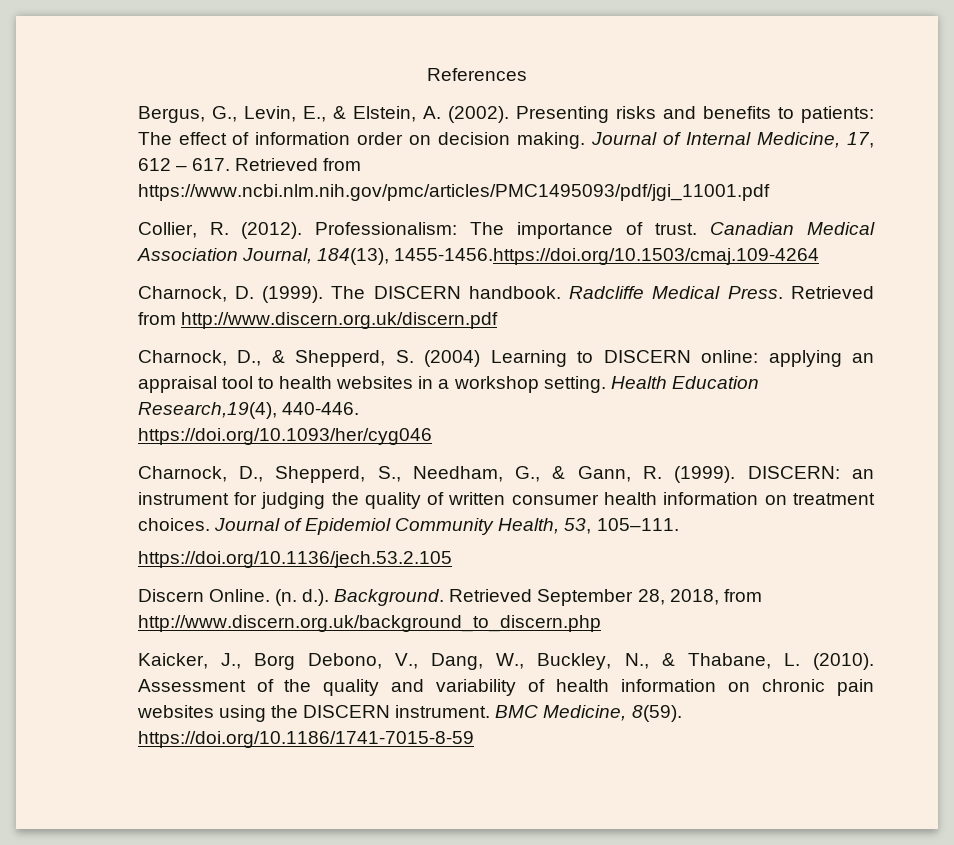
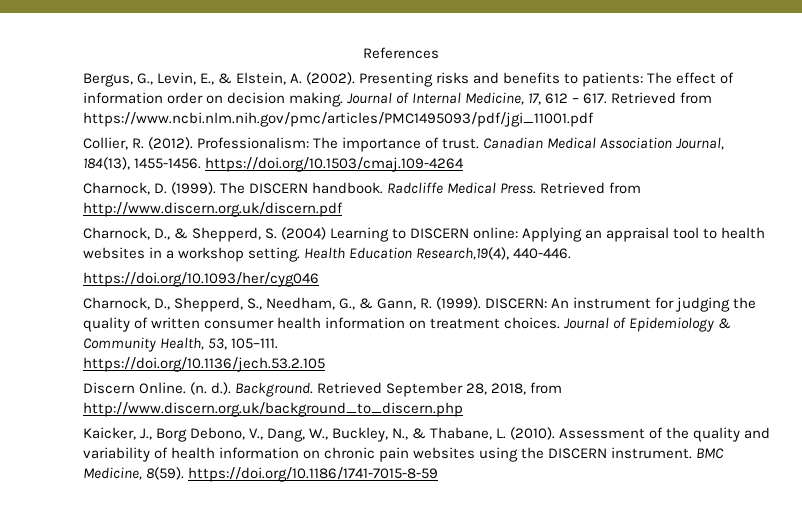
- Canadian Medical Association Journal, 184(13), 1455-1456.https://doi.org/10.1503/cmaj.109-4264
+ Canadian Medical Association Journal, 184(13), 1455-1456. https://doi.org/10.1503/cmaj.109-4264
- Charnock, D., & Shepperd, S. (2004) Learning to DISCERN online: applying an appraisal tool to health websites in a workshop setting.
+ Charnock, D., & Shepperd, S. (2004) Learning to DISCERN online: Applying an appraisal tool to health websites in a workshop setting.
- DISCERN: an instrument for judging the quality of written consumer health information on treatment choices.
+ DISCERN: An instrument for judging the quality of written consumer health information on treatment choices.
- Journal of Epidemiol Community Health, 53, 105–111.
+ Journal of Epidemiology & Community Health, 53, 105–111.

